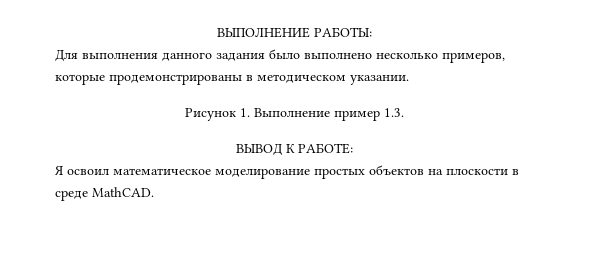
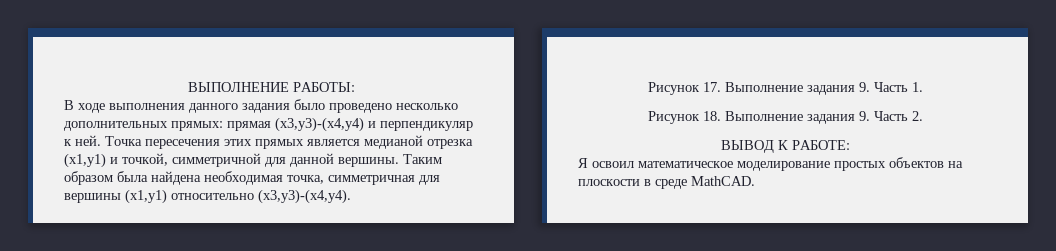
- Для выполнения данного задания было выполнено несколько примеров, которые продемонстрированы в методическом указании.
- Рисунок 1. Выполнение пример 1.3.
+ В ходе выполнения данного задания было проведено несколько дополнительных прямых: прямая (x3,y3)-(x4,y4) и перпендикуляр к ней. Точка пересечения этих прямых является медианой отрезка (x1,y1) и точкой, симметричной для данной вершины. Таким образом была найдена необходимая точка, симметричная для вершины (x1,y1) относительно (x3,y3)-(x4,y4).
+ Рисунок 17. Выполнение задания 9. Часть 1.
+ Рисунок 18. Выполнение задания 9. Часть 2.

